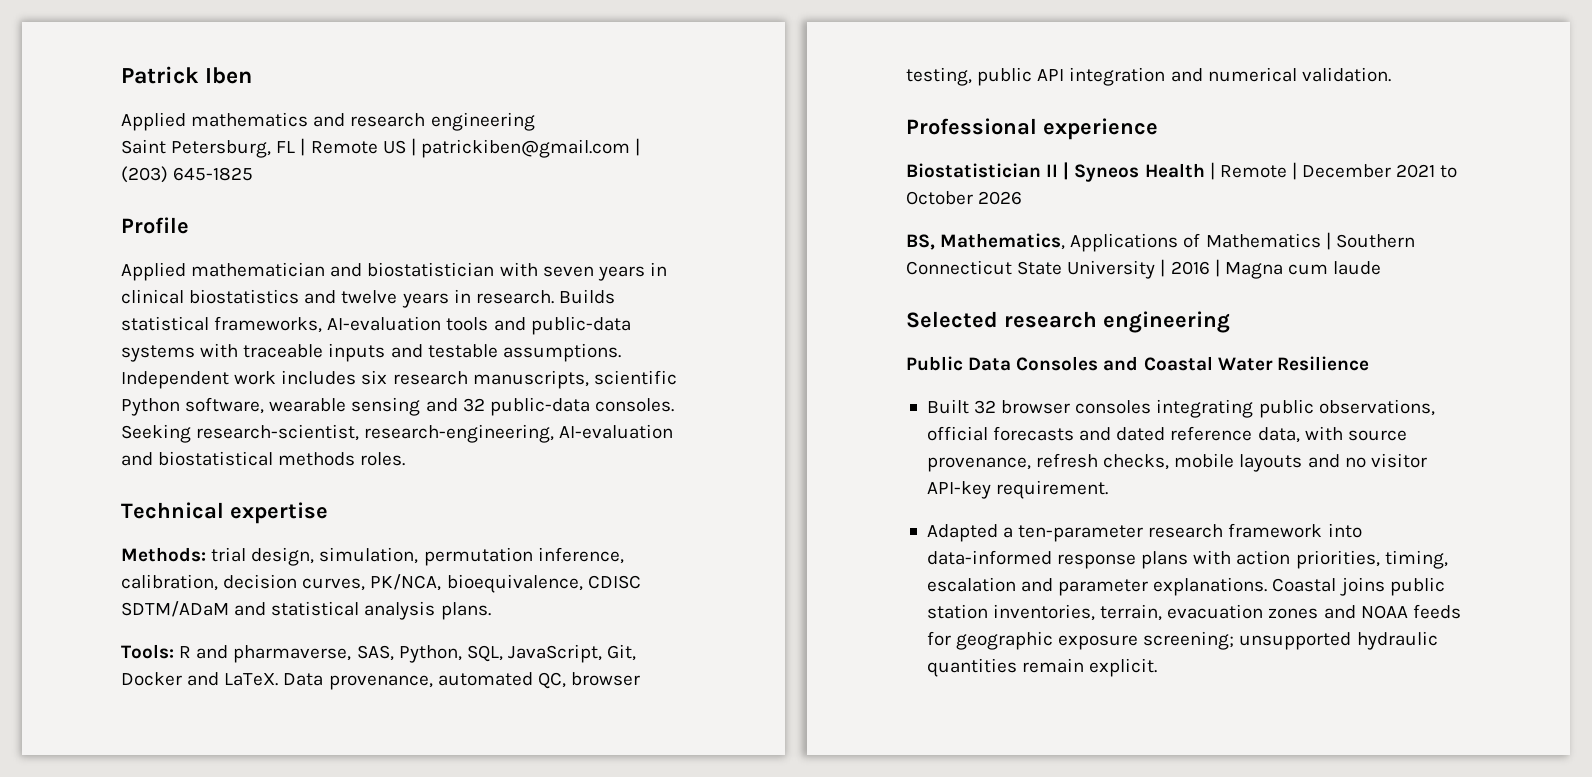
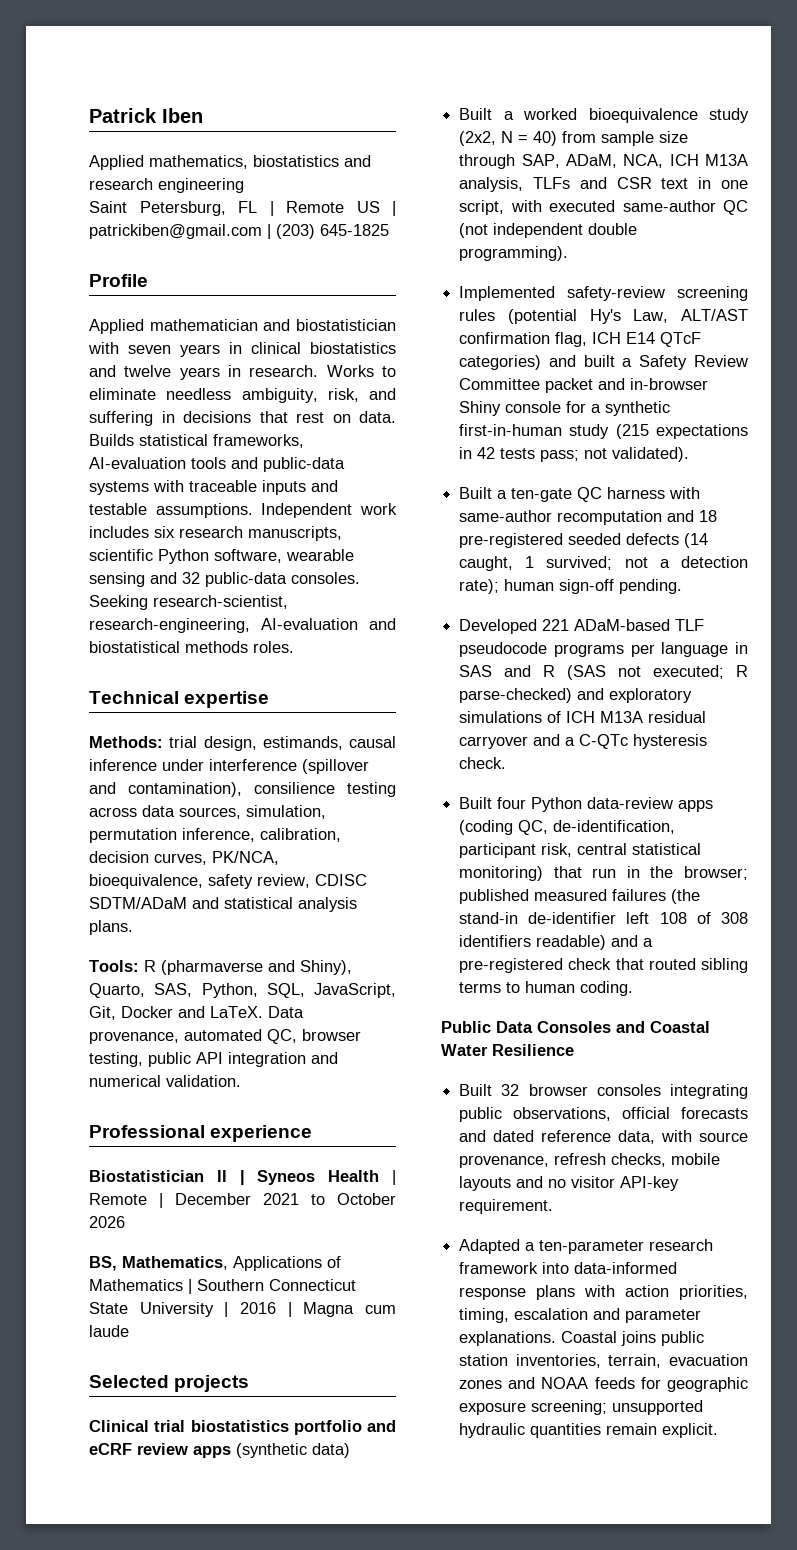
- Applied mathematics and research engineering
+ Applied mathematics, biostatistics and research engineering
+ Works to eliminate needless ambiguity, risk, and suffering in decisions that rest on data.
- Methods: trial design, simulation, permutation inference, calibration, decision curves, PK/NCA, bioequivalence, CDISC SDTM/ADaM and statistical analysis plans.
+ Methods: trial design, estimands, causal inference under interference (spillover and contamination), consilience testing across data sources, simulation, permutation inference, calibration, decision curves, PK/NCA, bioequivalence, safety review, CDISC SDTM/ADaM and statistical analysis plans.
- Tools: R and pharmaverse, SAS, Python, SQL, JavaScript, Git, Docker and LaTeX.
+ Tools: R (pharmaverse and Shiny), Quarto, SAS, Python, SQL, JavaScript, Git, Docker and LaTeX.
- Selected research engineering
+ Selected projects
+ Clinical trial biostatistics portfolio and eCRF review apps (synthetic data)
+ Built a worked bioequivalence study (2x2, N = 40) from sample size through SAP, ADaM, NCA, ICH M13A analysis, TLFs and CSR text in one script, with executed same-author QC (not independent double programming).
+ Implemented safety-review screening rules (potential Hy's Law, ALT/AST confirmation flag, ICH E14 QTcF categories) and built a Safety Review Committee packet and in-browser Shiny console for a synthetic first-in-human study (215 expectations in 42 tests pass; not validated).
+ Built a ten-gate QC harness with same-author recomputation and 18 pre-registered seeded defects (14 caught, 1 survived; not a detection rate); human sign-off pending.
+ Developed 221 ADaM-based TLF pseudocode programs per language in SAS and R (SAS not executed; R parse-checked) and exploratory simulations of ICH M13A residual carryover and a C-QTc hysteresis check.
+ Built four Python data-review apps (coding QC, de-identification, participant risk, central statistical monitoring) that run in the browser; published measured failures (the stand-in de-identifier left 108 of 308 identifiers readable) and a pre-registered check that routed sibling terms to human coding.

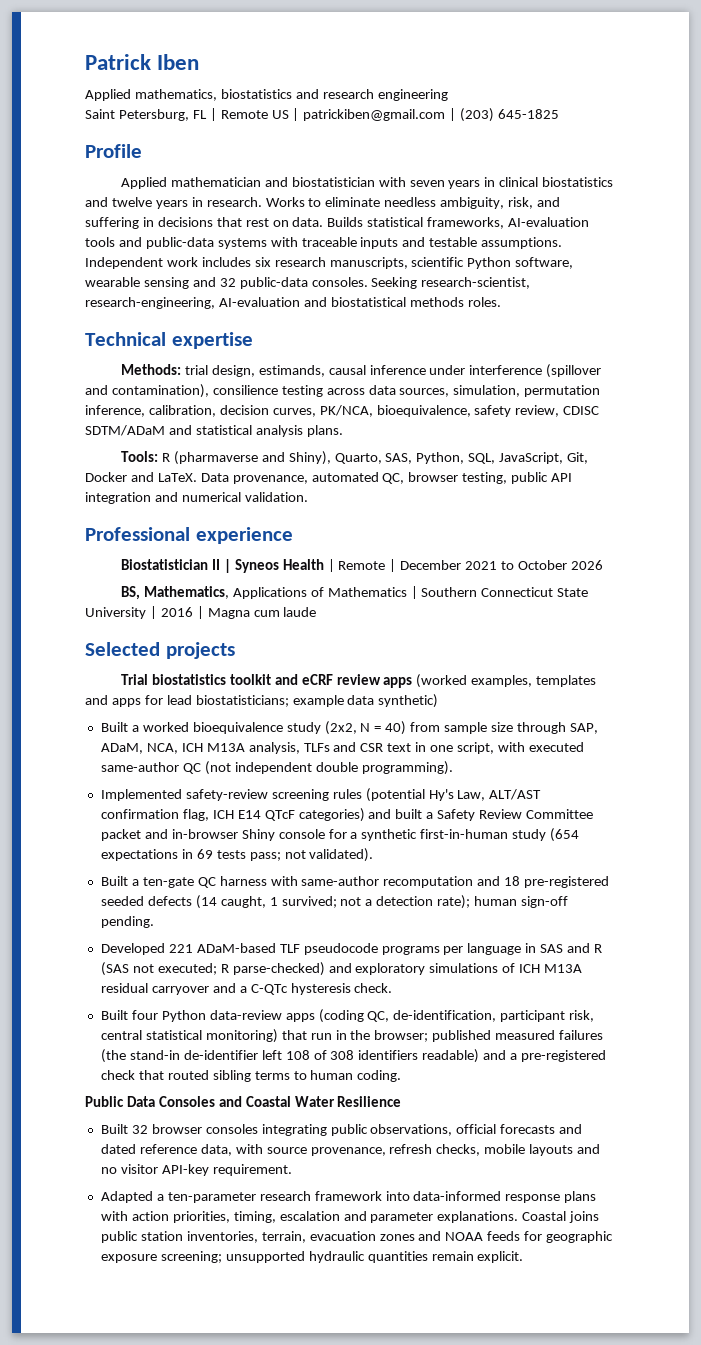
- Clinical trial biostatistics portfolio and eCRF review apps (synthetic data)
+ Trial biostatistics toolkit and eCRF review apps (worked examples, templates and apps for lead biostatisticians; example data synthetic)
- Implemented safety-review screening rules (potential Hy's Law, ALT/AST confirmation flag, ICH E14 QTcF categories) and built a Safety Review Committee packet and in-browser Shiny console for a synthetic first-in-human study (215 expectations in 42 tests pass; not validated).
+ Implemented safety-review screening rules (potential Hy's Law, ALT/AST confirmation flag, ICH E14 QTcF categories) and built a Safety Review Committee packet and in-browser Shiny console for a synthetic first-in-human study (654 expectations in 69 tests pass; not validated).

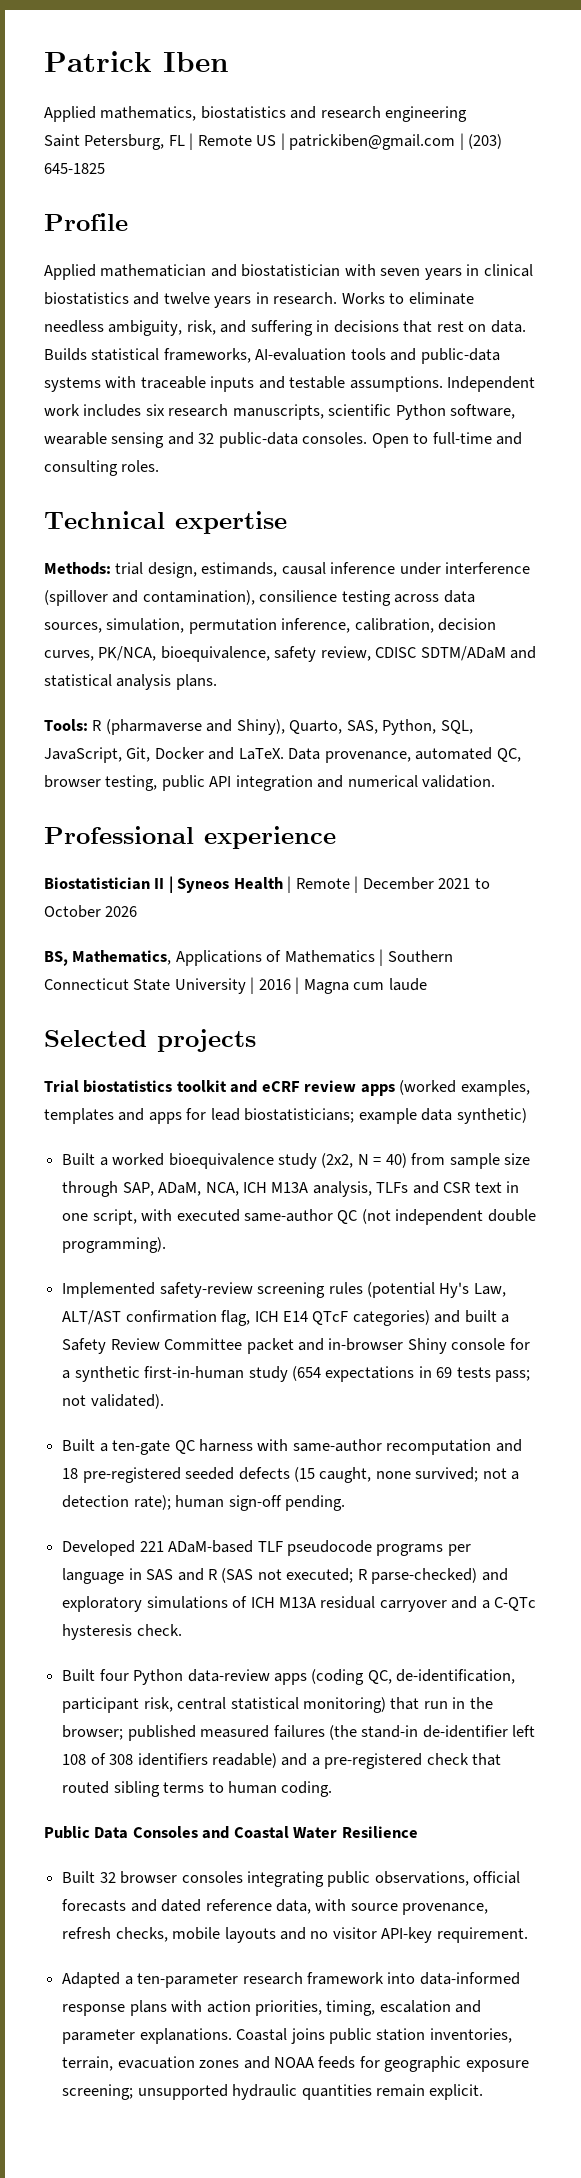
- Seeking research-scientist, research-engineering, AI-evaluation and biostatistical methods roles.
+ Open to full-time and consulting roles.
- Built a ten-gate QC harness with same-author recomputation and 18 pre-registered seeded defects (14 caught, 1 survived; not a detection rate); human sign-off pending.
+ Built a ten-gate QC harness with same-author recomputation and 18 pre-registered seeded defects (15 caught, none survived; not a detection rate); human sign-off pending.

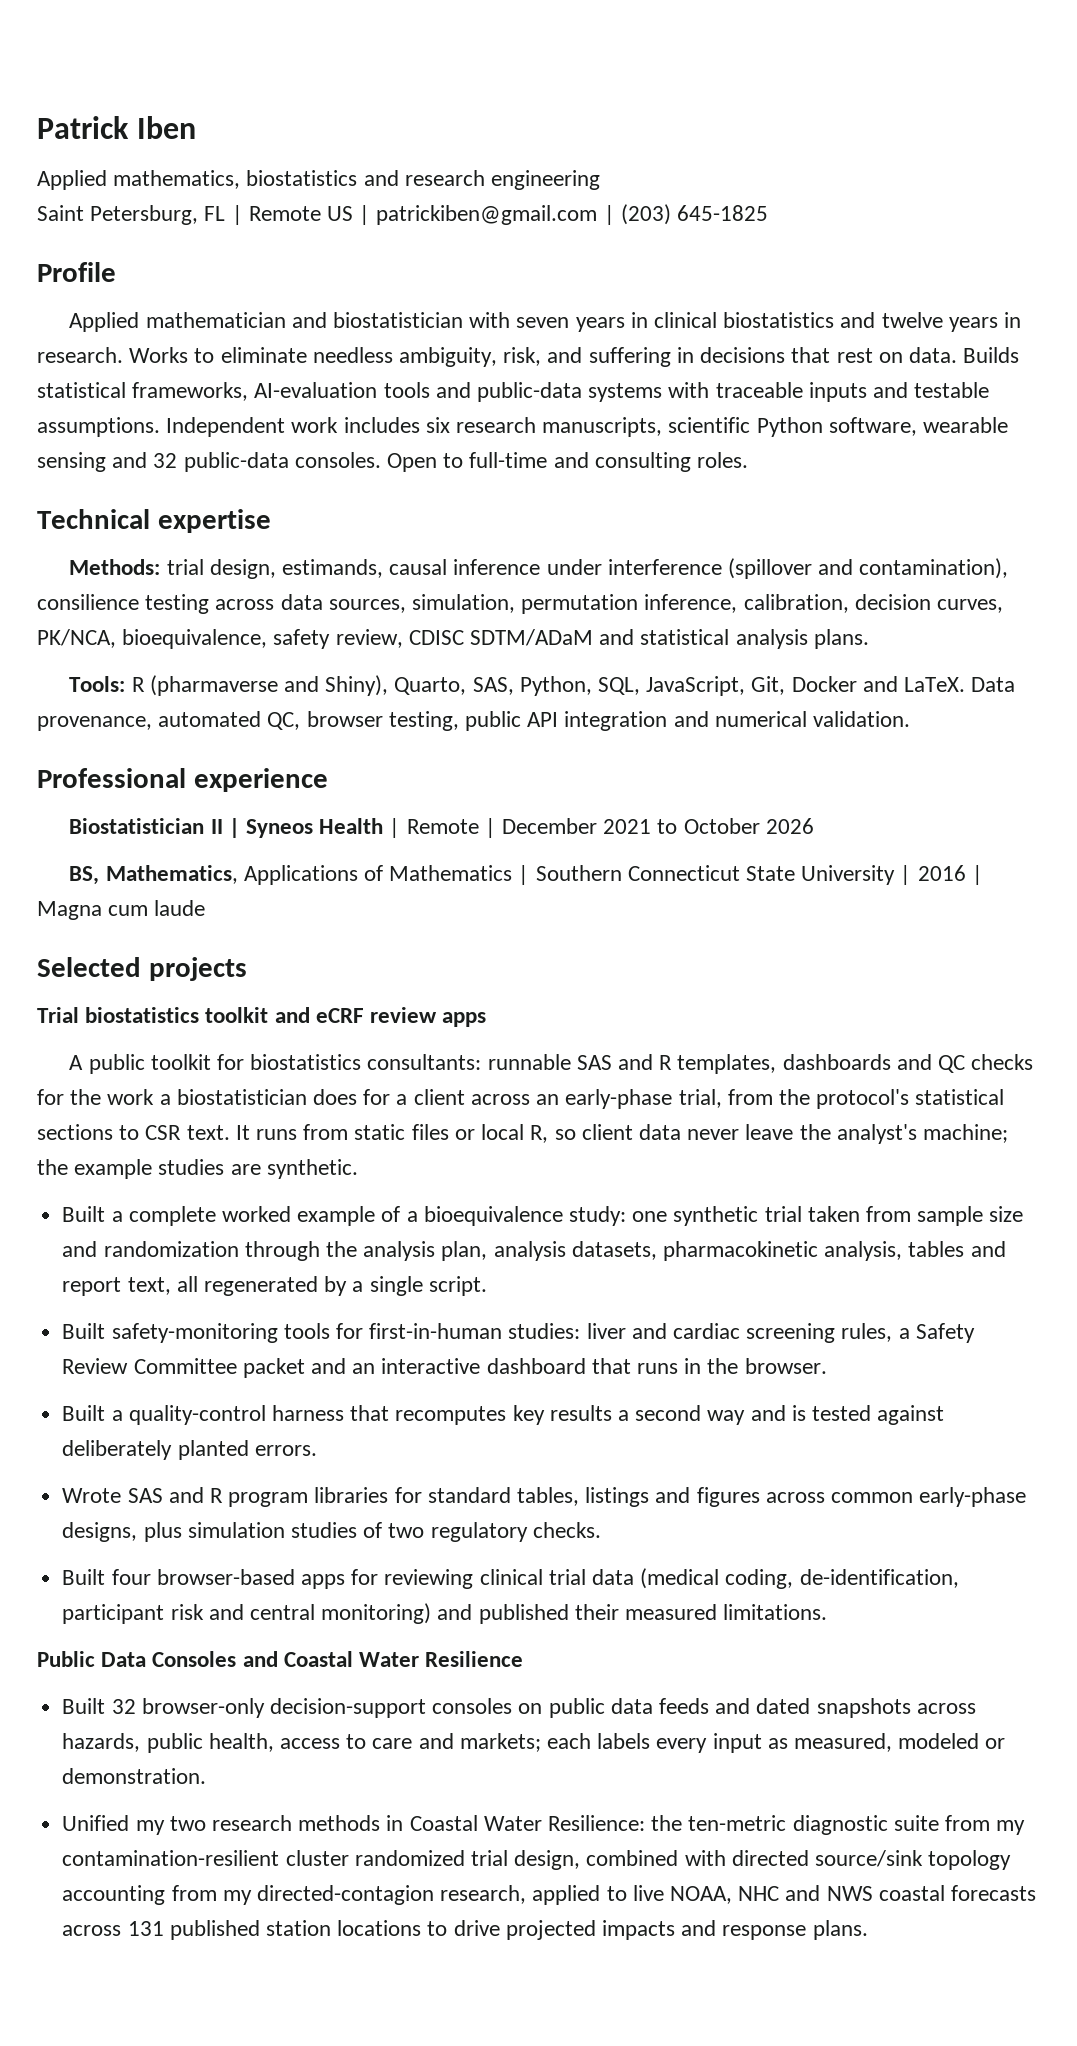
- Trial biostatistics toolkit and eCRF review apps (worked examples, templates and apps for lead biostatisticians; example data synthetic)
- Built a worked bioequivalence study (2x2, N = 40) from sample size through SAP, ADaM, NCA, ICH M13A analysis, TLFs and CSR text in one script, with executed same-author QC (not independent double programming).
- Implemented safety-review screening rules (potential Hy's Law, ALT/AST confirmation flag, ICH E14 QTcF categories) and built a Safety Review Committee packet and in-browser Shiny console for a synthetic first-in-human study (654 expectations in 69 tests pass; not validated).
- Built a ten-gate QC harness with same-author recomputation and 18 pre-registered seeded defects (15 caught, none survived; not a detection rate); human sign-off pending.
- Developed 221 ADaM-based TLF pseudocode programs per language in SAS and R (SAS not executed; R parse-checked) and exploratory simulations of ICH M13A residual carryover and a C-QTc hysteresis check.
- Built four Python data-review apps (coding QC, de-identification, participant risk, central statistical monitoring) that run in the browser; published measured failures (the stand-in de-identifier left 108 of 308 identifiers readable) and a pre-registered check that routed sibling terms to human coding.
+ Trial biostatistics toolkit and eCRF review apps
+ A public toolkit for biostatistics consultants: runnable SAS and R templates, dashboards and QC checks for the work a biostatistician does for a client across an early-phase trial, from the protocol's statistical sections to CSR text. It runs from static files or local R, so client data never leave the analyst's machine; the example studies are synthetic.
+ Built a complete worked example of a bioequivalence study: one synthetic trial taken from sample size and randomization through the analysis plan, analysis datasets, pharmacokinetic analysis, tables and report text, all regenerated by a single script.
+ Built safety-monitoring tools for first-in-human studies: liver and cardiac screening rules, a Safety Review Committee packet and an interactive dashboard that runs in the browser.
+ Built a quality-control harness that recomputes key results a second way and is tested against deliberately planted errors.
+ Wrote SAS and R program libraries for standard tables, listings and figures across common early-phase designs, plus simulation studies of two regulatory checks.
+ Built four browser-based apps for reviewing clinical trial data (medical coding, de-identification, participant risk and central monitoring) and published their measured limitations.
- Built 32 browser consoles integrating public observations, official forecasts and dated reference data, with source provenance, refresh checks, mobile layouts and no visitor API-key requirement.
- Adapted a ten-parameter research framework into data-informed response plans with action priorities, timing, escalation and parameter explanations. Coastal joins public station inventories, terrain, evacuation zones and NOAA feeds for geographic exposure screening; unsupported hydraulic quantities remain explicit.
+ Built 32 browser-only decision-support consoles on public data feeds and dated snapshots across hazards, public health, access to care and markets; each labels every input as measured, modeled or demonstration.
+ Unified my two research methods in Coastal Water Resilience: the ten-metric diagnostic suite from my contamination-resilient cluster randomized trial design, combined with directed source/sink topology accounting from my directed-contagion research, applied to live NOAA, NHC and NWS coastal forecasts across 131 published station locations to drive projected impacts and response plans.

